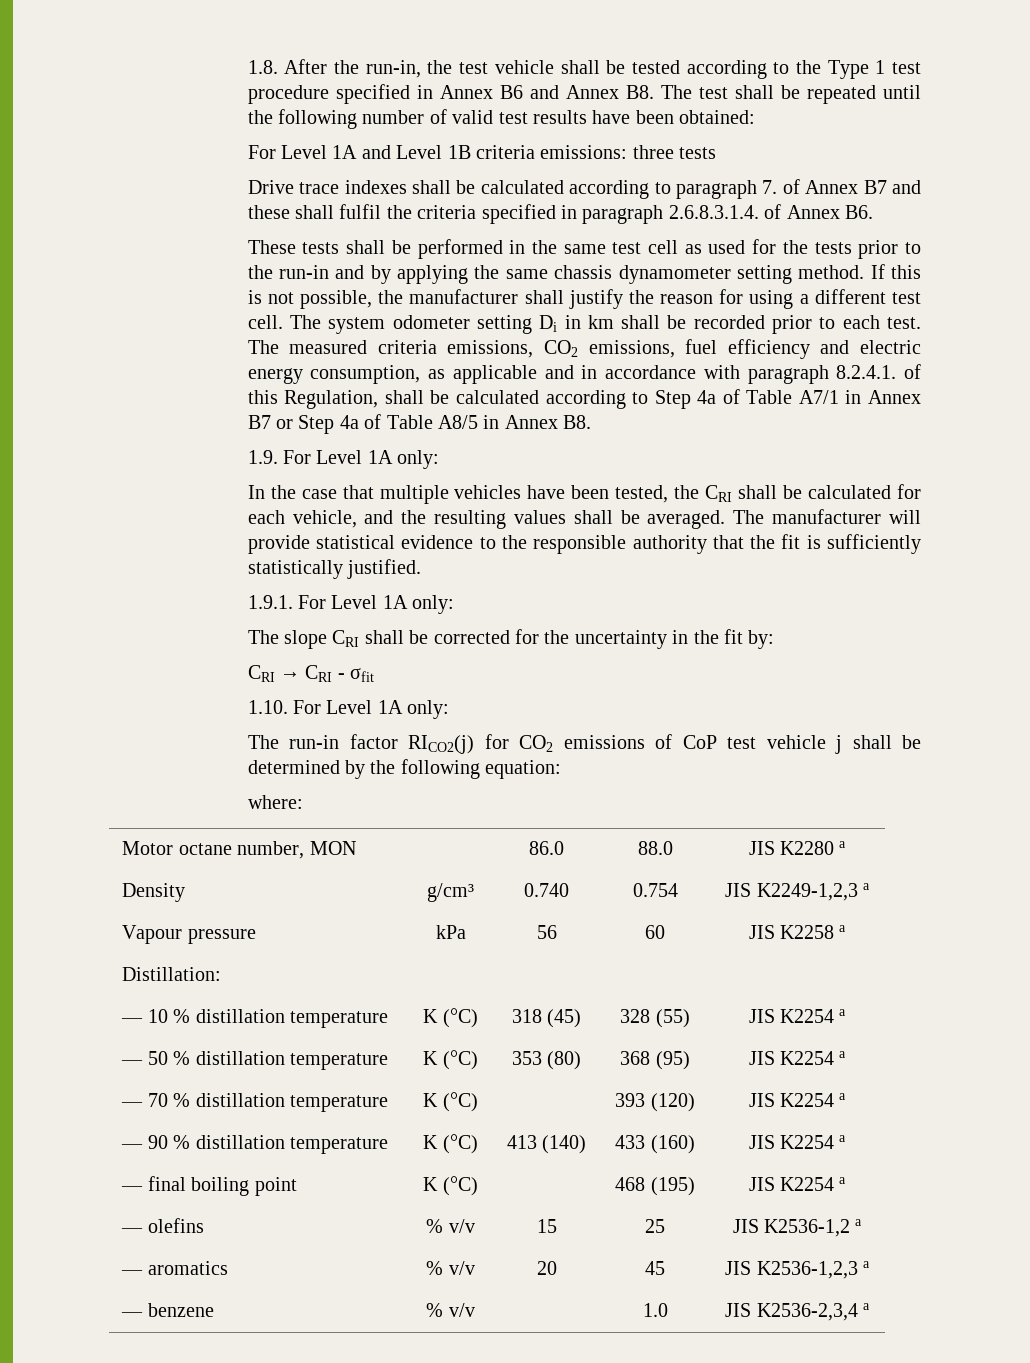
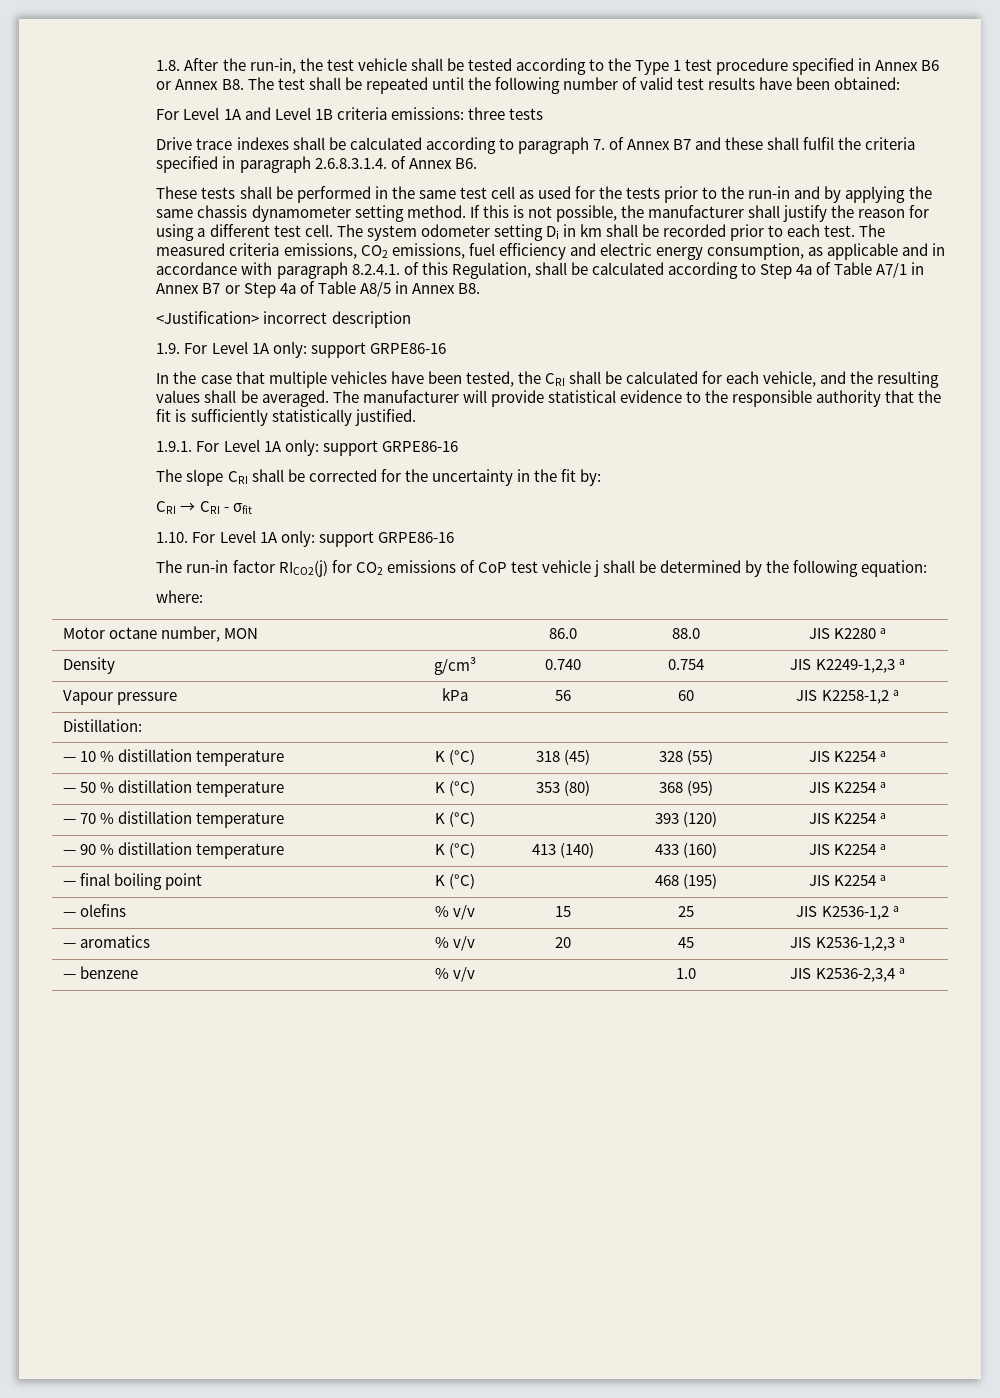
- 1.8. After the run-in, the test vehicle shall be tested according to the Type 1 test procedure specified in Annex B6 and Annex B8. The test shall be repeated until the following number of valid test results have been obtained:
+ 1.8. After the run-in, the test vehicle shall be tested according to the Type 1 test procedure specified in Annex B6 or Annex B8. The test shall be repeated until the following number of valid test results have been obtained:
+ <Justification> incorrect description
- 1.9. For Level 1A only:
+ 1.9. For Level 1A only: support GRPE86-16
- 1.9.1. For Level 1A only:
+ 1.9.1. For Level 1A only: support GRPE86-16
- 1.10. For Level 1A only:
+ 1.10. For Level 1A only: support GRPE86-16
- Vapour pressure | kPa | 56 | 60 | JIS K2258 a
+ Vapour pressure | kPa | 56 | 60 | JIS K2258-1,2 a

